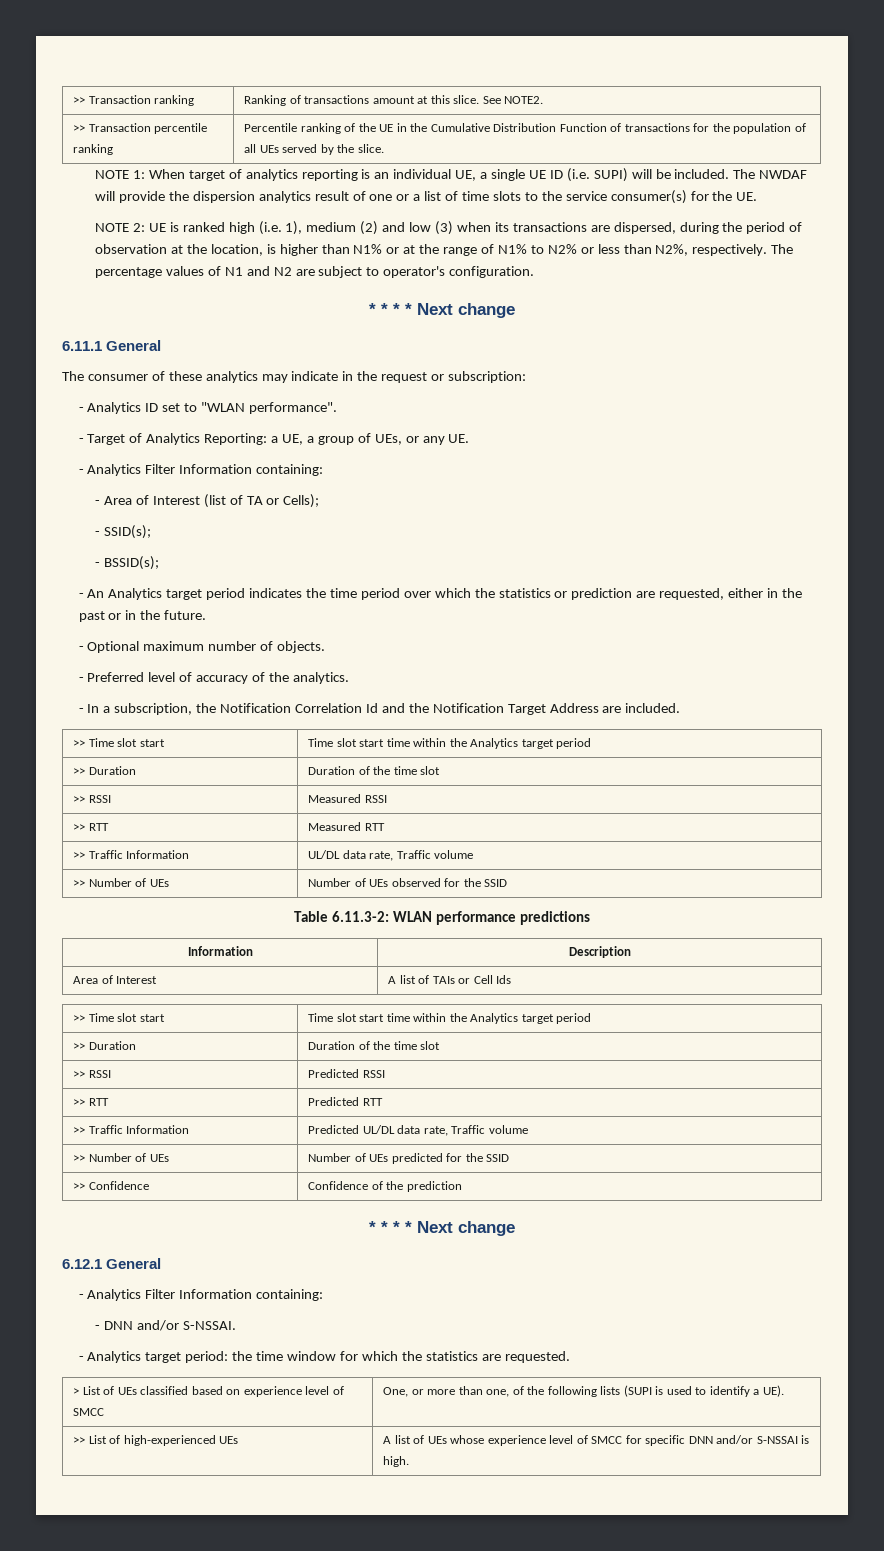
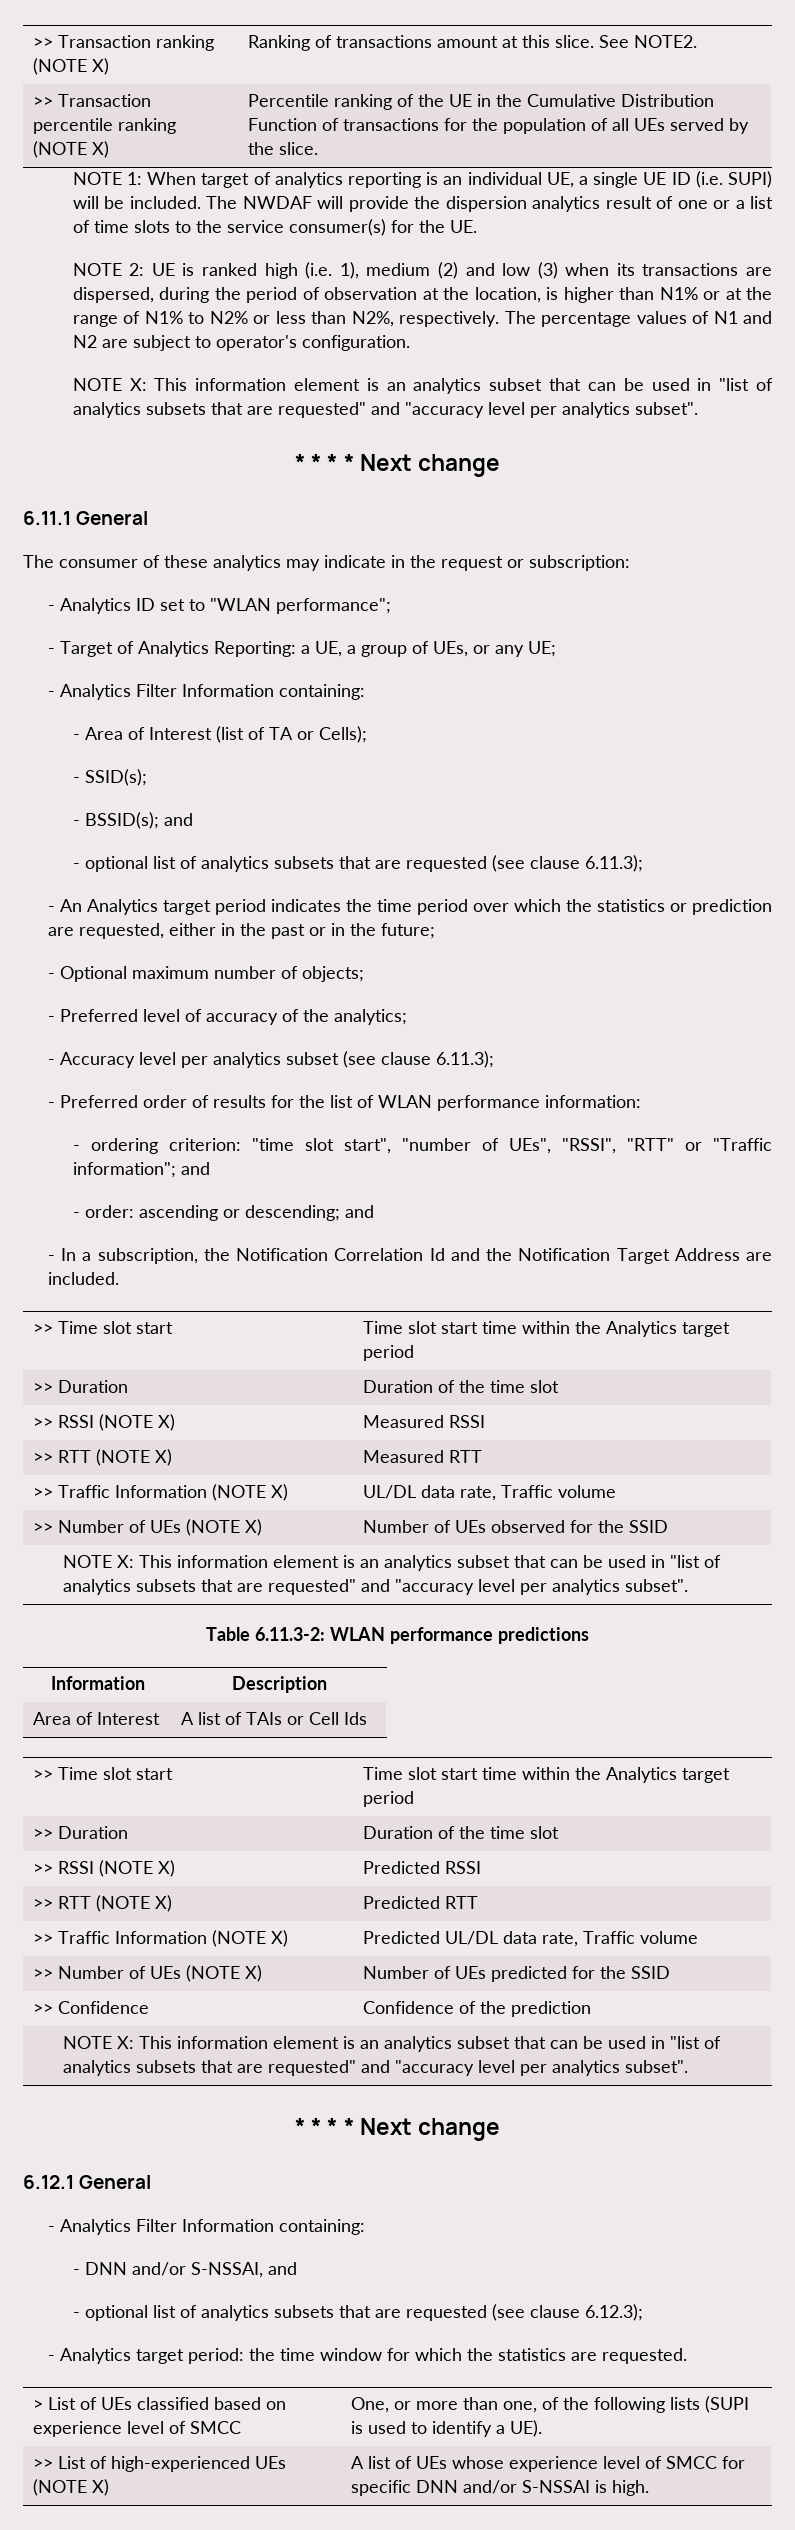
- >> Transaction ranking | Ranking of transactions amount at this slice. See NOTE2.
+ >> Transaction ranking (NOTE X) | Ranking of transactions amount at this slice. See NOTE2.
- >> Transaction percentile ranking | Percentile ranking of the UE in the Cumulative Distribution Function of transactions for the population of all UEs served by the slice.
+ >> Transaction percentile ranking (NOTE X) | Percentile ranking of the UE in the Cumulative Distribution Function of transactions for the population of all UEs served by the slice.
  The percentage values of N1 and N2 are subject to operator's configuration.
+ NOTE X: This information element is an analytics subset that can be used in "list of analytics subsets that are requested" and "accuracy level per analytics subset".
- - Analytics ID set to "WLAN performance".
+ - Analytics ID set to "WLAN performance";
- - Target of Analytics Reporting: a UE, a group of UEs, or any UE.
+ - Target of Analytics Reporting: a UE, a group of UEs, or any UE;
- - BSSID(s);
+ - BSSID(s); and
+ - optional list of analytics subsets that are requested (see clause 6.11.3);
- - An Analytics target period indicates the time period over which the statistics or prediction are requested, either in the past or in the future.
+ - An Analytics target period indicates the time period over which the statistics or prediction are requested, either in the past or in the future;
- - Optional maximum number of objects.
+ - Optional maximum number of objects;
- - Preferred level of accuracy of the analytics.
+ - Preferred level of accuracy of the analytics;
+ - Accuracy level per analytics subset (see clause 6.11.3);
+ - Preferred order of results for the list of WLAN performance information:
+ - ordering criterion: "time slot start", "number of UEs", "RSSI", "RTT" or "Traffic information"; and
+ - order: ascending or descending; and
- >> RSSI | Measured RSSI
+ >> RSSI (NOTE X) | Measured RSSI
- >> RTT | Measured RTT
+ >> RTT (NOTE X) | Measured RTT
- >> Traffic Information | UL/DL data rate, Traffic volume
- >> Number of UEs | Number of UEs observed for the SSID
+ >> Traffic Information (NOTE X) | UL/DL data rate, Traffic volume
+ >> Number of UEs (NOTE X) | Number of UEs observed for the SSID
+ NOTE X: This information element is an analytics subset that can be used in "list of analytics subsets that are requested" and "accuracy level per analytics subset".
- >> RSSI | Predicted RSSI
+ >> RSSI (NOTE X) | Predicted RSSI
- >> RTT | Predicted RTT
+ >> RTT (NOTE X) | Predicted RTT
- >> Traffic Information | Predicted UL/DL data rate, Traffic volume
+ >> Traffic Information (NOTE X) | Predicted UL/DL data rate, Traffic volume
- >> Number of UEs | Number of UEs predicted for the SSID
+ >> Number of UEs (NOTE X) | Number of UEs predicted for the SSID
  >> Confidence | Confidence of the prediction
+ NOTE X: This information element is an analytics subset that can be used in "list of analytics subsets that are requested" and "accuracy level per analytics subset".
- - DNN and/or S-NSSAI.
+ - DNN and/or S-NSSAI, and
+ - optional list of analytics subsets that are requested (see clause 6.12.3);
- >> List of high-experienced UEs | A list of UEs whose experience level of SMCC for specific DNN and/or S-NSSAI is high.
+ >> List of high-experienced UEs (NOTE X) | A list of UEs whose experience level of SMCC for specific DNN and/or S-NSSAI is high.

